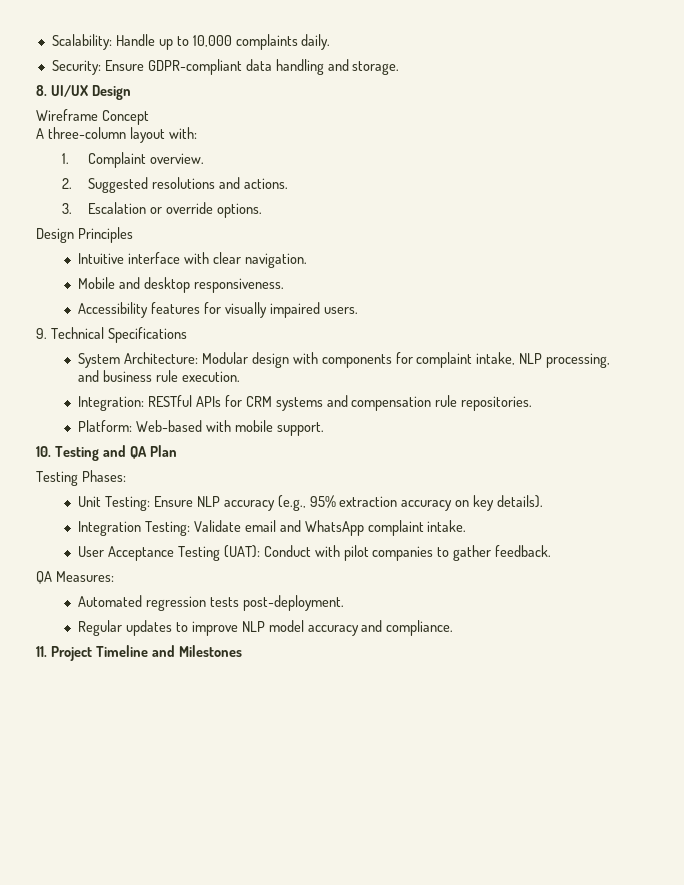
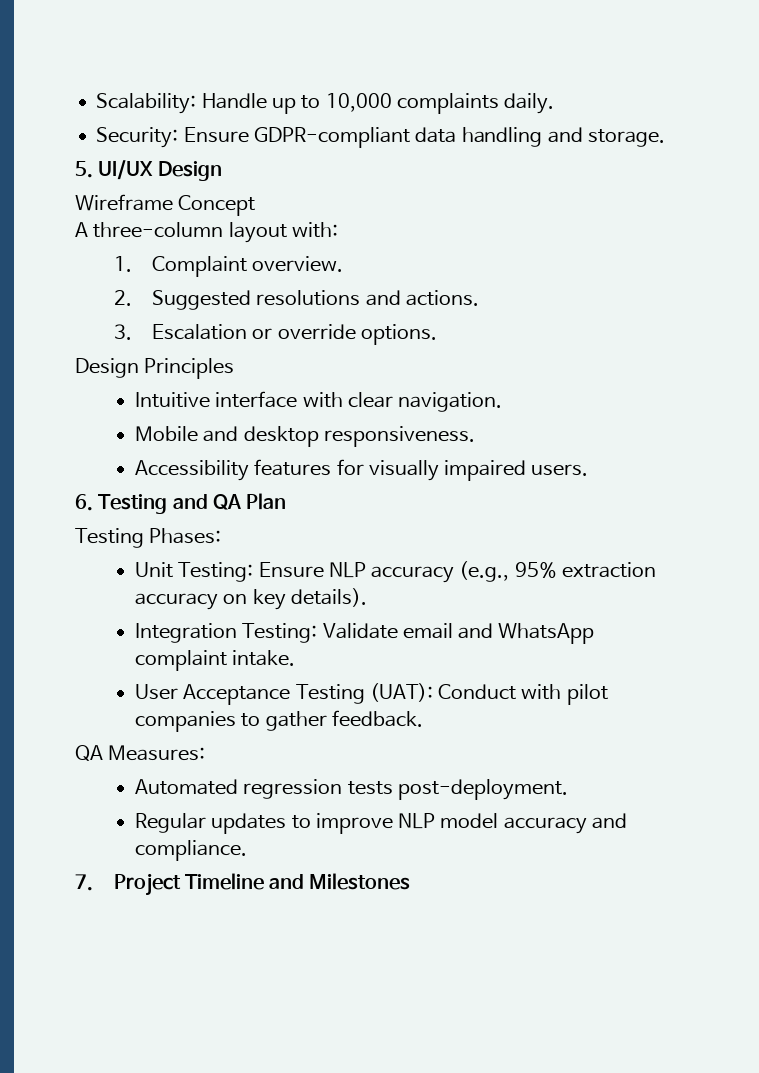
- 8. UI/UX Design
+ 5. UI/UX Design
- 9. Technical Specifications
- System Architecture: Modular design with components for complaint intake, NLP processing, and business rule execution.
- Integration: RESTful APIs for CRM systems and compensation rule repositories.
- Platform: Web-based with mobile support.
- 10. Testing and QA Plan
+ 6. Testing and QA Plan
- 11. Project Timeline and Milestones
+ 7. Project Timeline and Milestones

